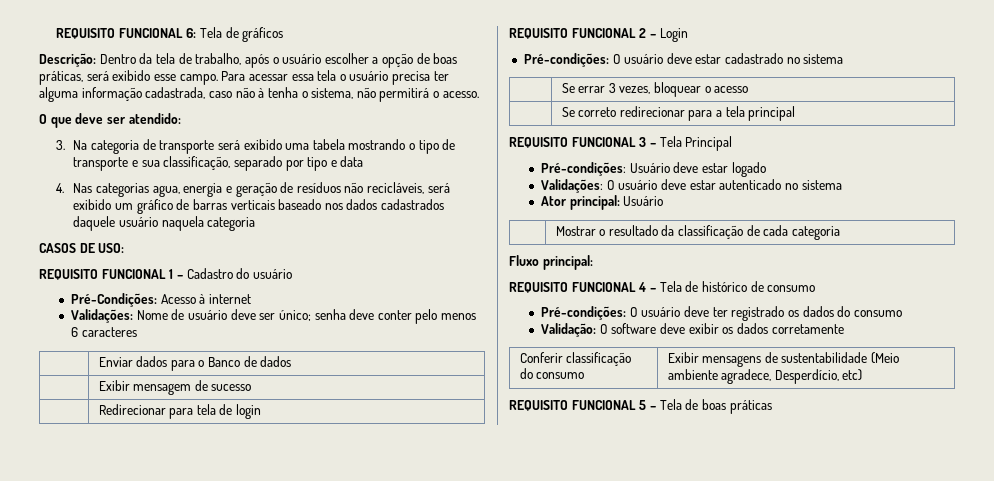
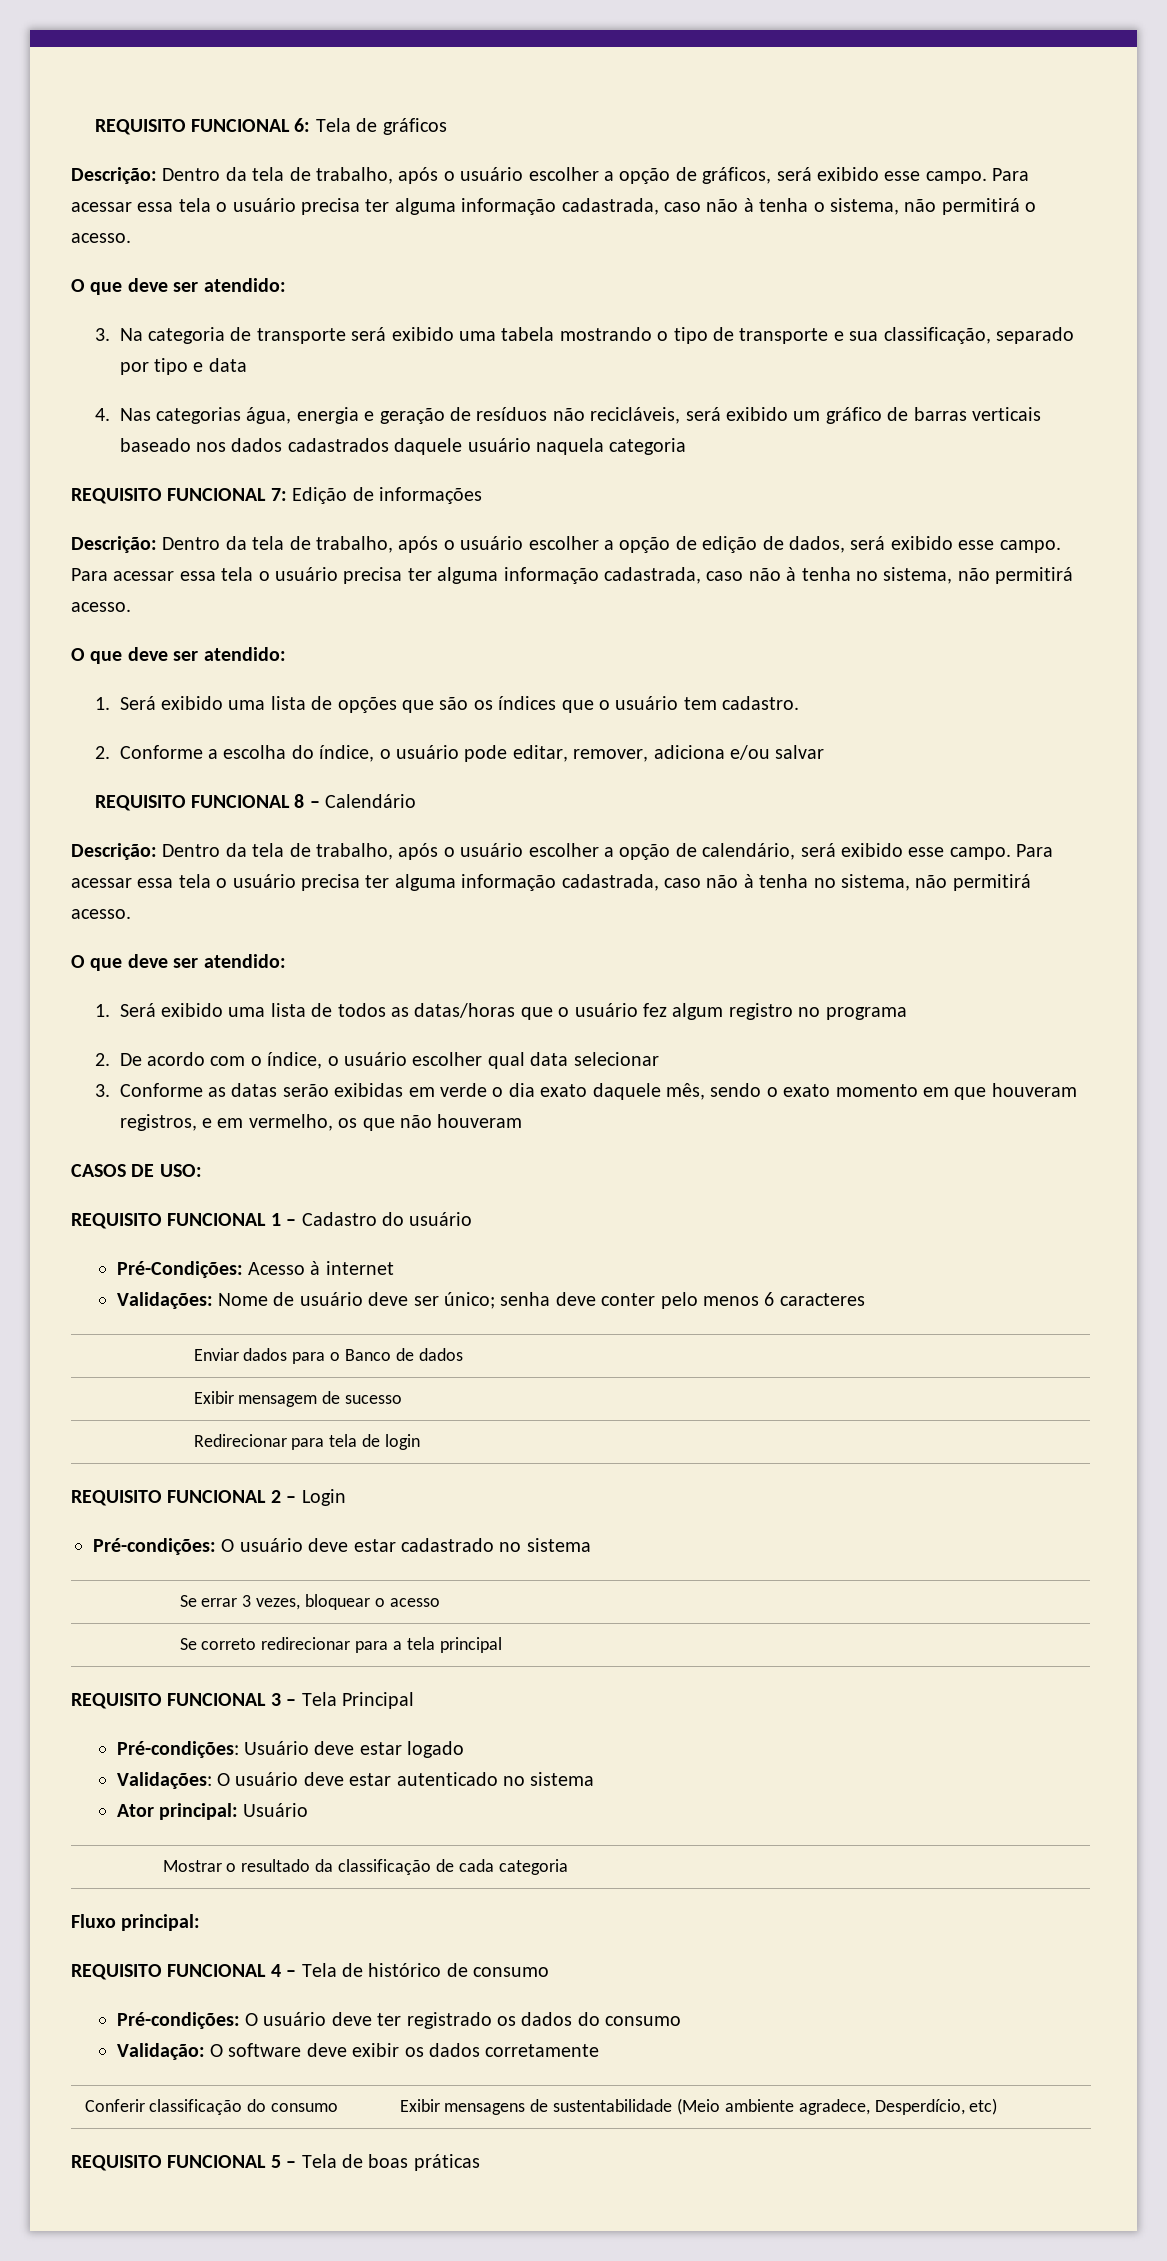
- Descrição: Dentro da tela de trabalho, após o usuário escolher a opção de boas práticas, será exibido esse campo.
+ Descrição: Dentro da tela de trabalho, após o usuário escolher a opção de gráficos, será exibido esse campo.
- 4. Nas categorias agua, energia e geração de resíduos não recicláveis, será exibido um gráfico de barras verticais baseado nos dados cadastrados daquele usuário naquela categoria
+ 4. Nas categorias água, energia e geração de resíduos não recicláveis, será exibido um gráfico de barras verticais baseado nos dados cadastrados daquele usuário naquela categoria
+ REQUISITO FUNCIONAL 7: Edição de informações
+ Descrição: Dentro da tela de trabalho, após o usuário escolher a opção de edição de dados, será exibido esse campo. Para acessar essa tela o usuário precisa ter alguma informação cadastrada, caso não à tenha no sistema, não permitirá acesso.
+ O que deve ser atendido:
+ 1. Será exibido uma lista de opções que são os índices que o usuário tem cadastro.
+ 2. Conforme a escolha do índice, o usuário pode editar, remover, adiciona e/ou salvar
+ REQUISITO FUNCIONAL 8 – Calendário
+ Descrição: Dentro da tela de trabalho, após o usuário escolher a opção de calendário, será exibido esse campo. Para acessar essa tela o usuário precisa ter alguma informação cadastrada, caso não à tenha no sistema, não permitirá acesso.
+ O que deve ser atendido:
+ 1. Será exibido uma lista de todos as datas/horas que o usuário fez algum registro no programa
+ 2. De acordo com o índice, o usuário escolher qual data selecionar
+ 3. Conforme as datas serão exibidas em verde o dia exato daquele mês, sendo o exato momento em que houveram registros, e em vermelho, os que não houveram

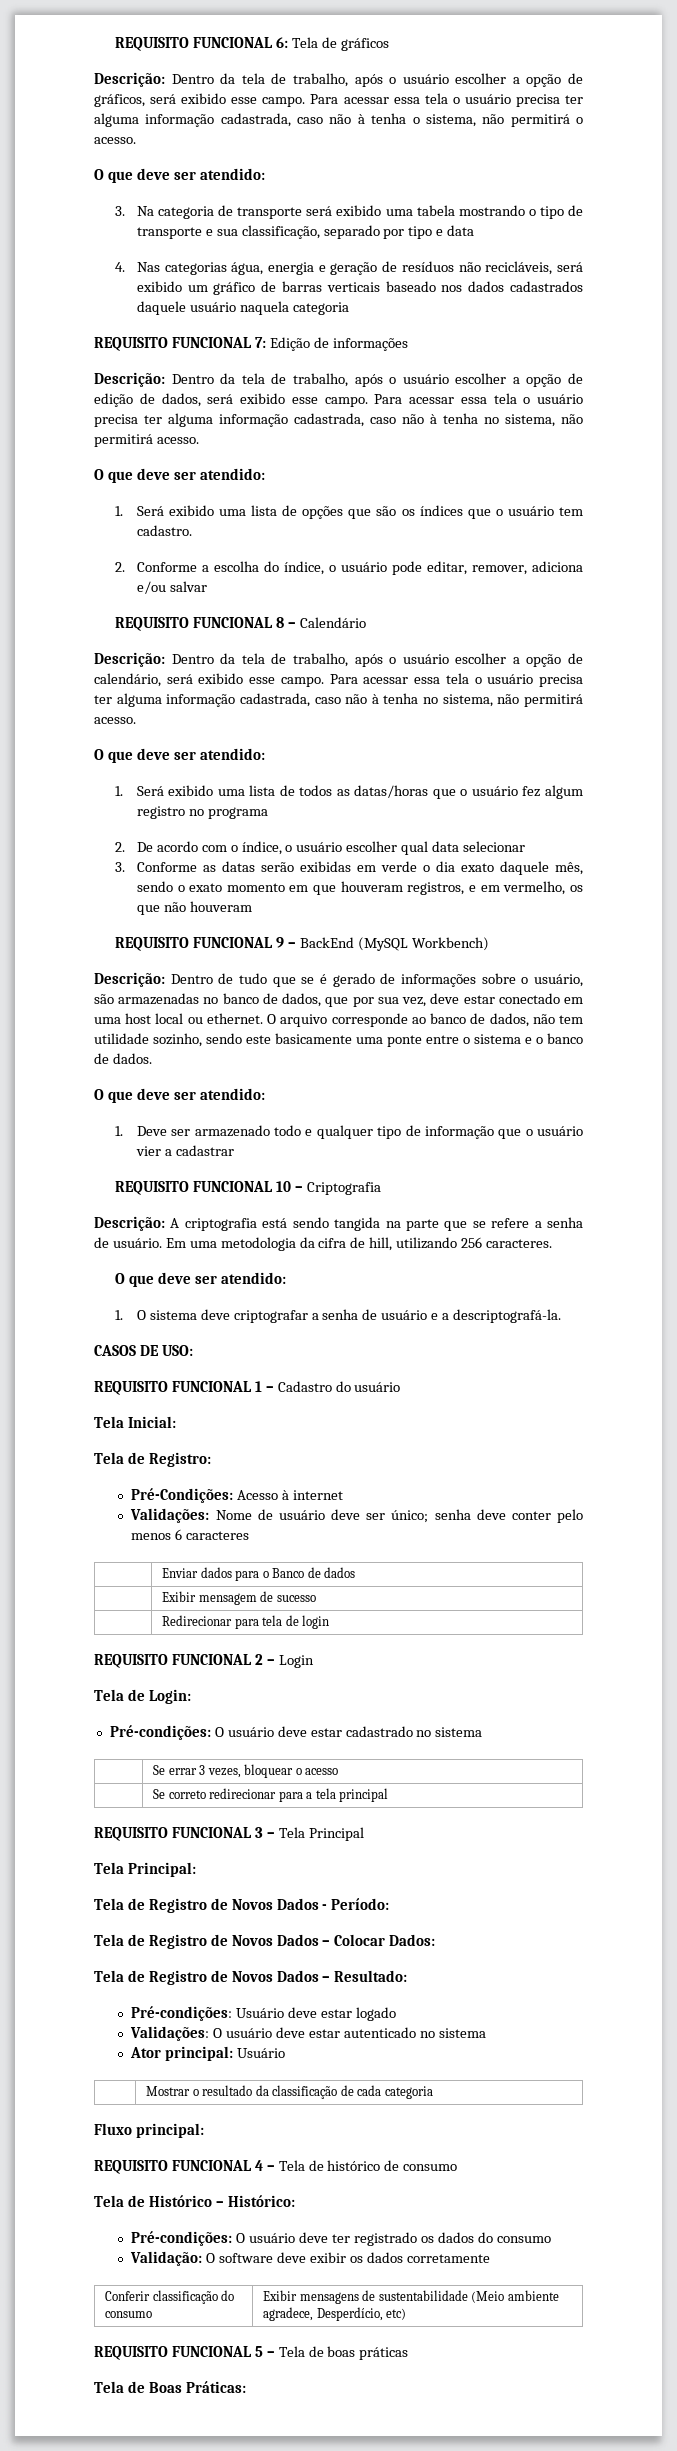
+ REQUISITO FUNCIONAL 9 – BackEnd (MySQL Workbench)
+ Descrição: Dentro de tudo que se é gerado de informações sobre o usuário, são armazenadas no banco de dados, que por sua vez, deve estar conectado em uma host local ou ethernet. O arquivo corresponde ao banco de dados, não tem utilidade sozinho, sendo este basicamente uma ponte entre o sistema e o banco de dados.
+ O que deve ser atendido:
+ 1. Deve ser armazenado todo e qualquer tipo de informação que o usuário vier a cadastrar
+ REQUISITO FUNCIONAL 10 – Criptografia
+ Descrição: A criptografia está sendo tangida na parte que se refere a senha de usuário. Em uma metodologia da cifra de hill, utilizando 256 caracteres.
+ O que deve ser atendido:
+ 1. O sistema deve criptografar a senha de usuário e a descriptografá-la.
+ Tela Inicial:
+ Tela de Registro:
+ Tela de Login:
+ Tela Principal:
+ Tela de Registro de Novos Dados - Período:
+ Tela de Registro de Novos Dados – Colocar Dados:
+ Tela de Registro de Novos Dados – Resultado:
+ Tela de Histórico – Histórico:
+ Tela de Boas Práticas:

